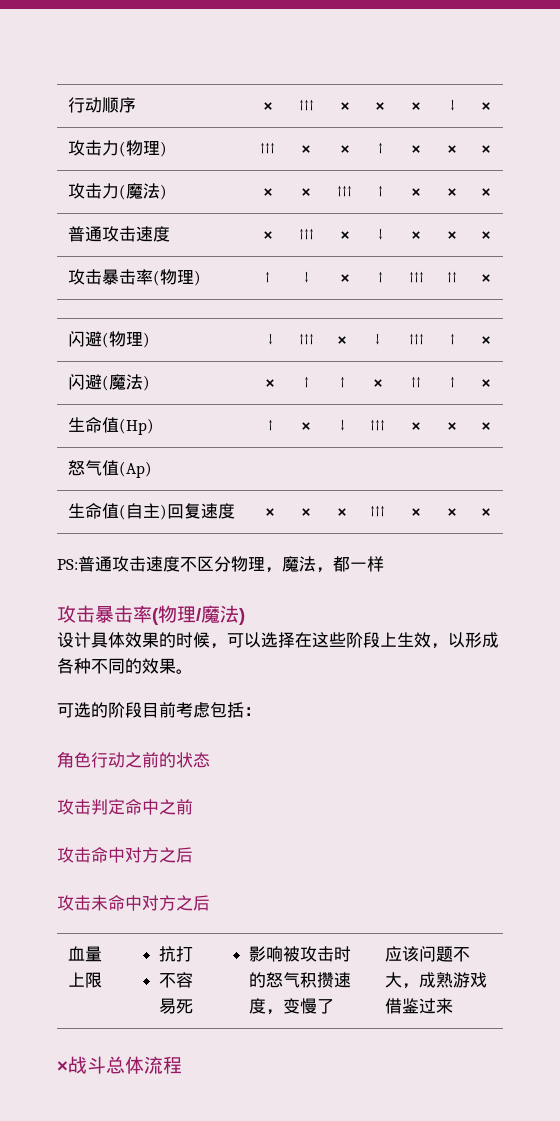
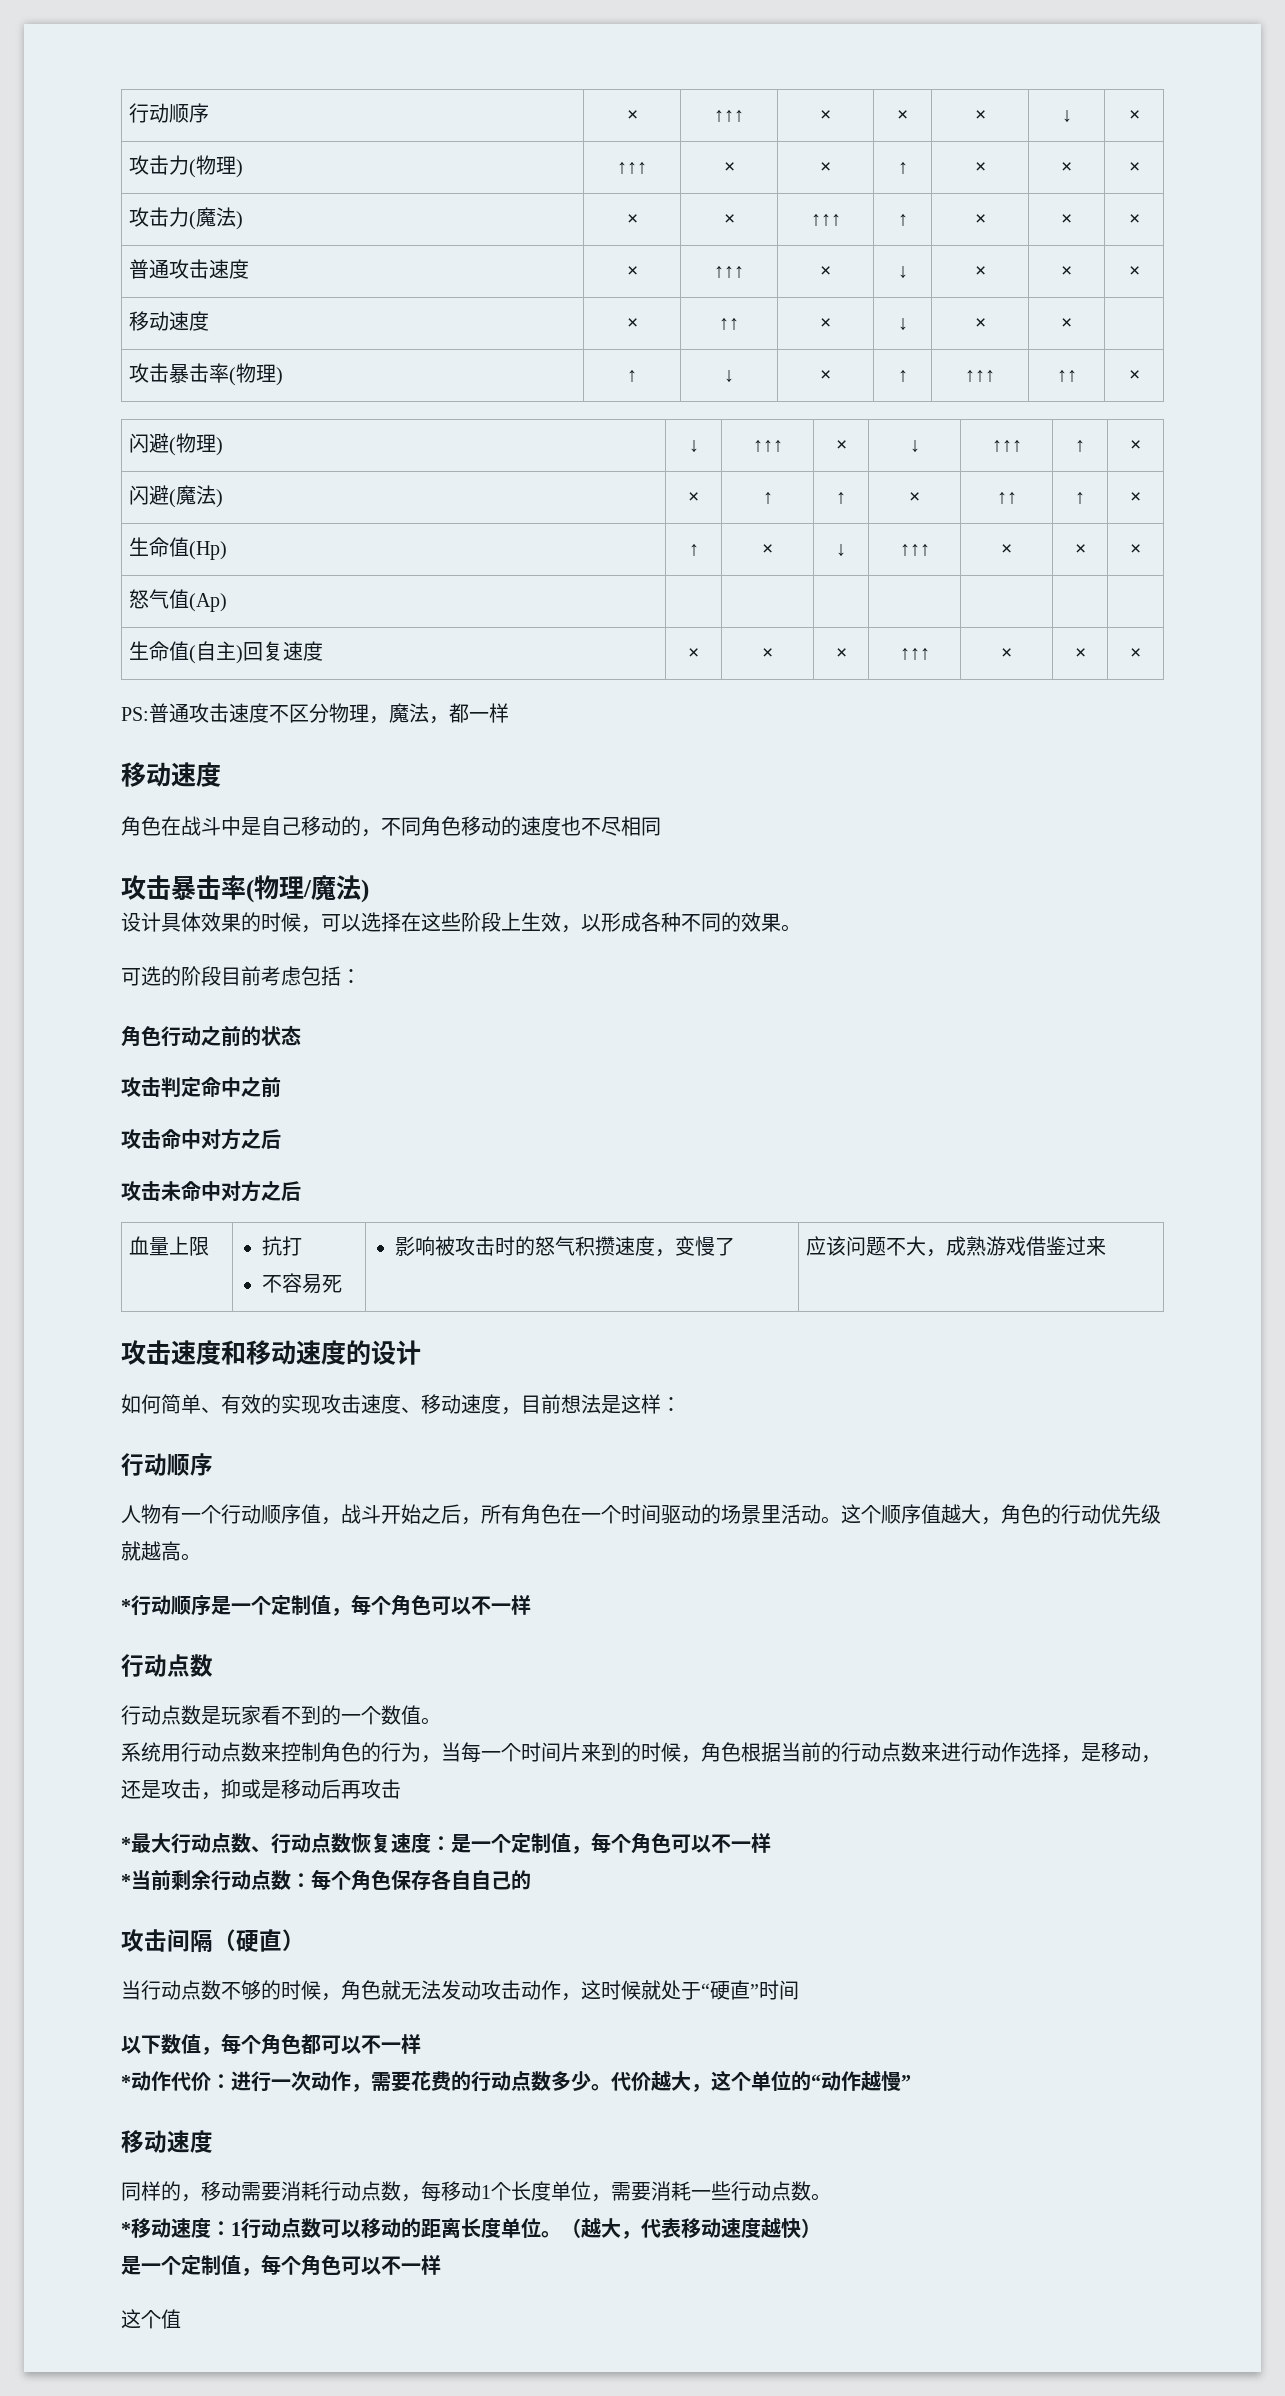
+ 移动速度 | × | ↑↑ | × | ↓ | × | × |
  PS:普通攻击速度不区分物理，魔法，都一样
+ 移动速度
+ 角色在战斗中是自己移动的，不同角色移动的速度也不尽相同
- ×战斗总体流程
+ 攻击速度和移动速度的设计
+ 如何简单、有效的实现攻击速度、移动速度，目前想法是这样：
+ 行动顺序
+ 人物有一个行动顺序值，战斗开始之后，所有角色在一个时间驱动的场景里活动。这个顺序值越大，角色的行动优先级就越高。
+ *行动顺序是一个定制值，每个角色可以不一样
+ 行动点数
+ 行动点数是玩家看不到的一个数值。
+ 系统用行动点数来控制角色的行为，当每一个时间片来到的时候，角色根据当前的行动点数来进行动作选择，是移动，还是攻击，抑或是移动后再攻击
+ *最大行动点数、行动点数恢复速度：是一个定制值，每个角色可以不一样
+ *当前剩余行动点数：每个角色保存各自自己的
+ 攻击间隔（硬直）
+ 当行动点数不够的时候，角色就无法发动攻击动作，这时候就处于“硬直”时间
+ 以下数值，每个角色都可以不一样
+ *动作代价：进行一次动作，需要花费的行动点数多少。代价越大，这个单位的“动作越慢”
+ 移动速度
+ 同样的，移动需要消耗行动点数，每移动1个长度单位，需要消耗一些行动点数。
+ *移动速度：1行动点数可以移动的距离长度单位。（越大，代表移动速度越快）
+ 是一个定制值，每个角色可以不一样
+ 这个值

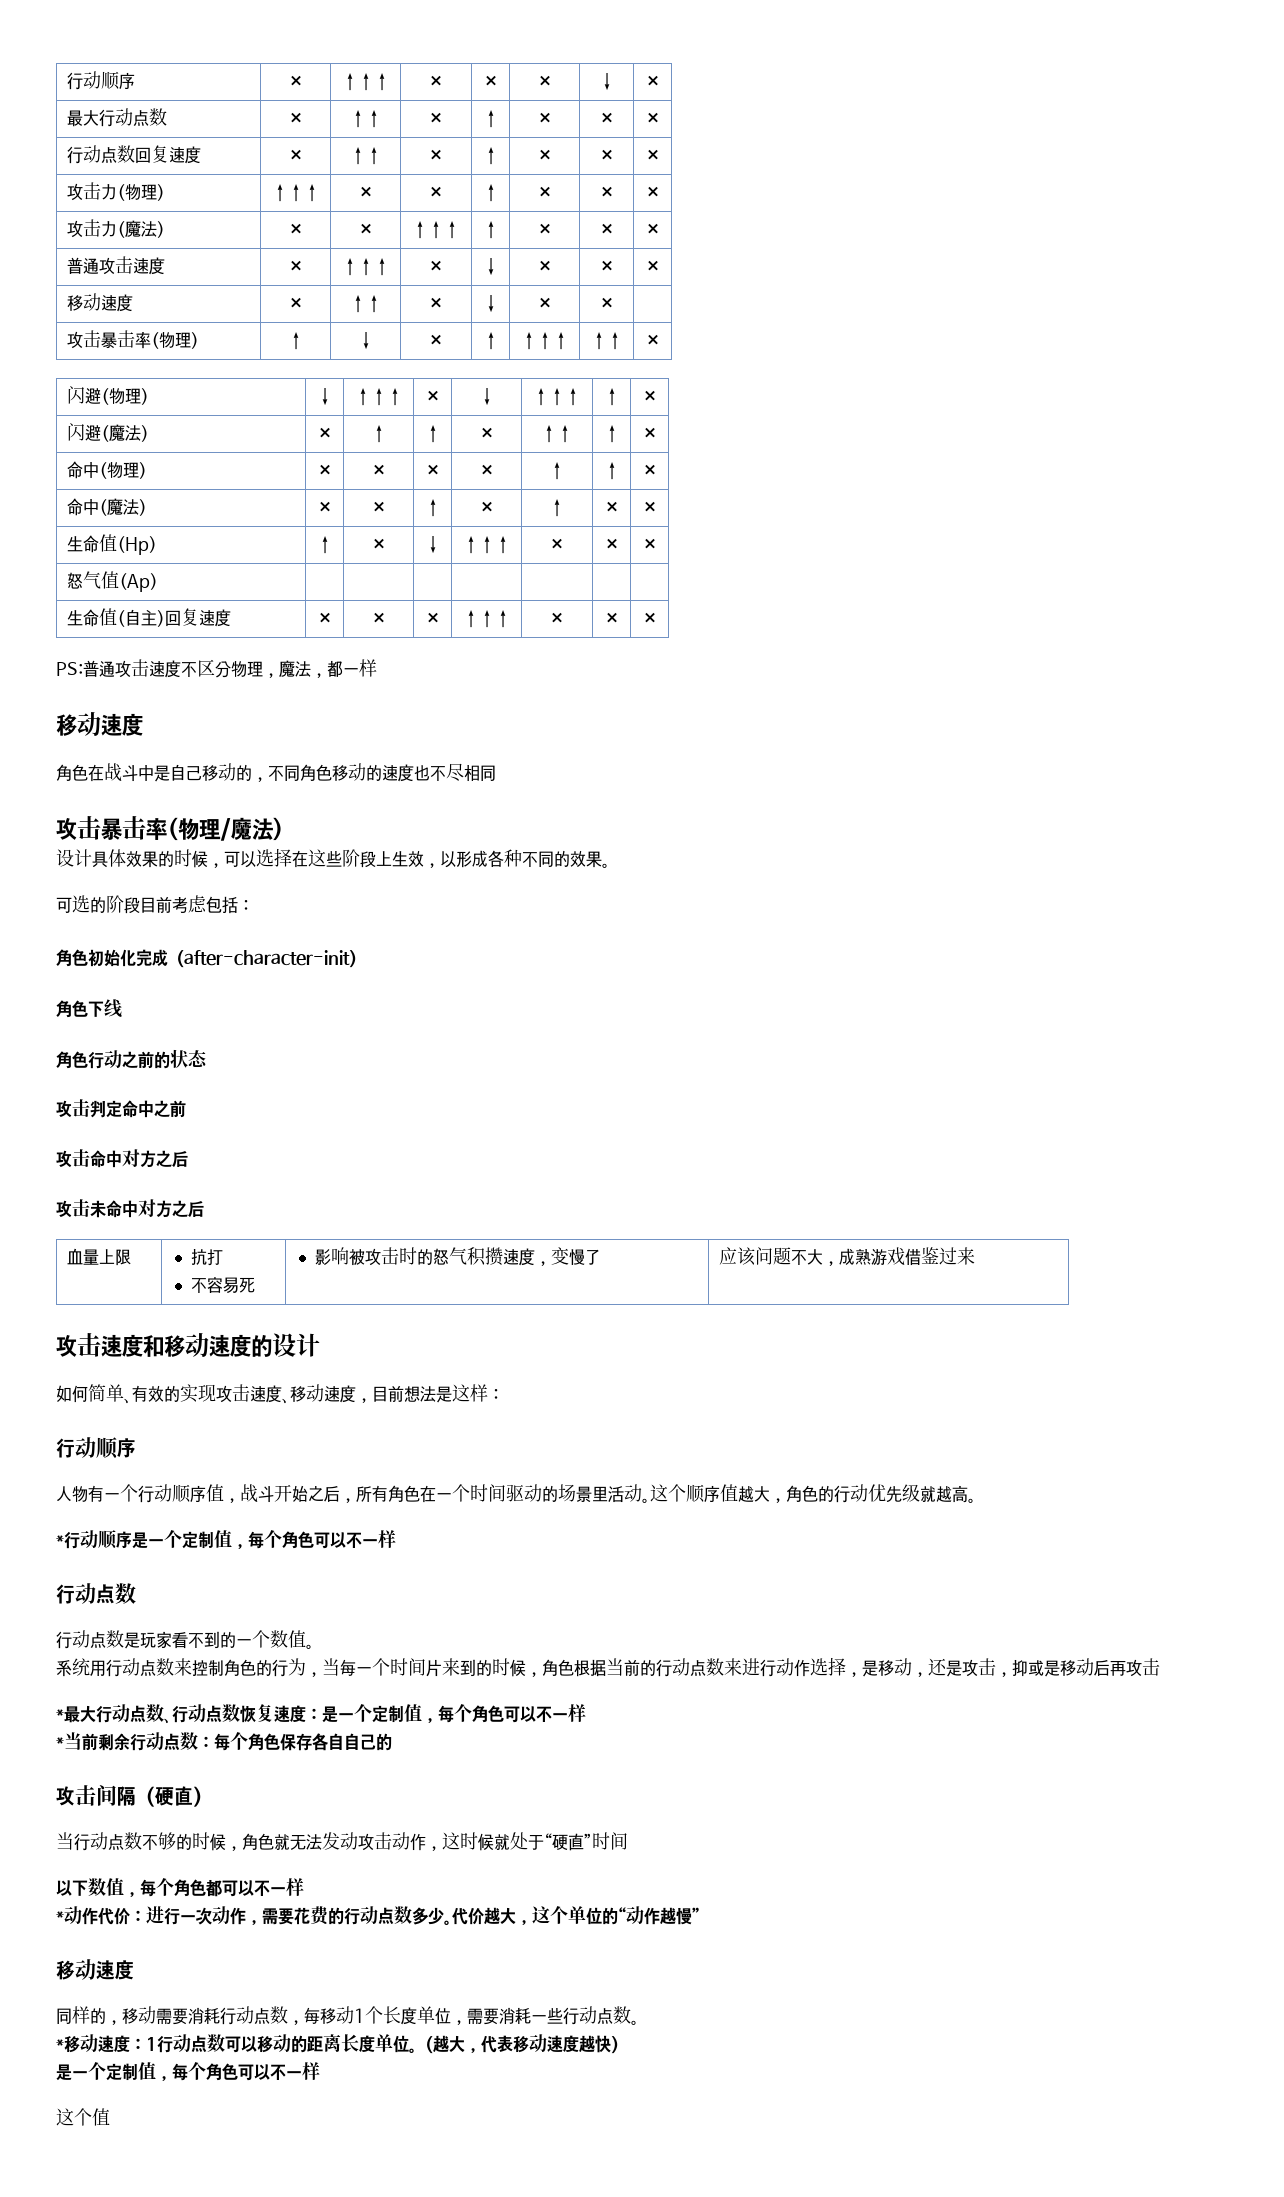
+ 最大行动点数 | × | ↑↑ | × | ↑ | × | × | ×
+ 行动点数回复速度 | × | ↑↑ | × | ↑ | × | × | ×
+ 命中(物理) | × | × | × | × | ↑ | ↑ | ×
+ 命中(魔法) | × | × | ↑ | × | ↑ | × | ×
+ 角色初始化完成（after-character-init）
+ 角色下线

